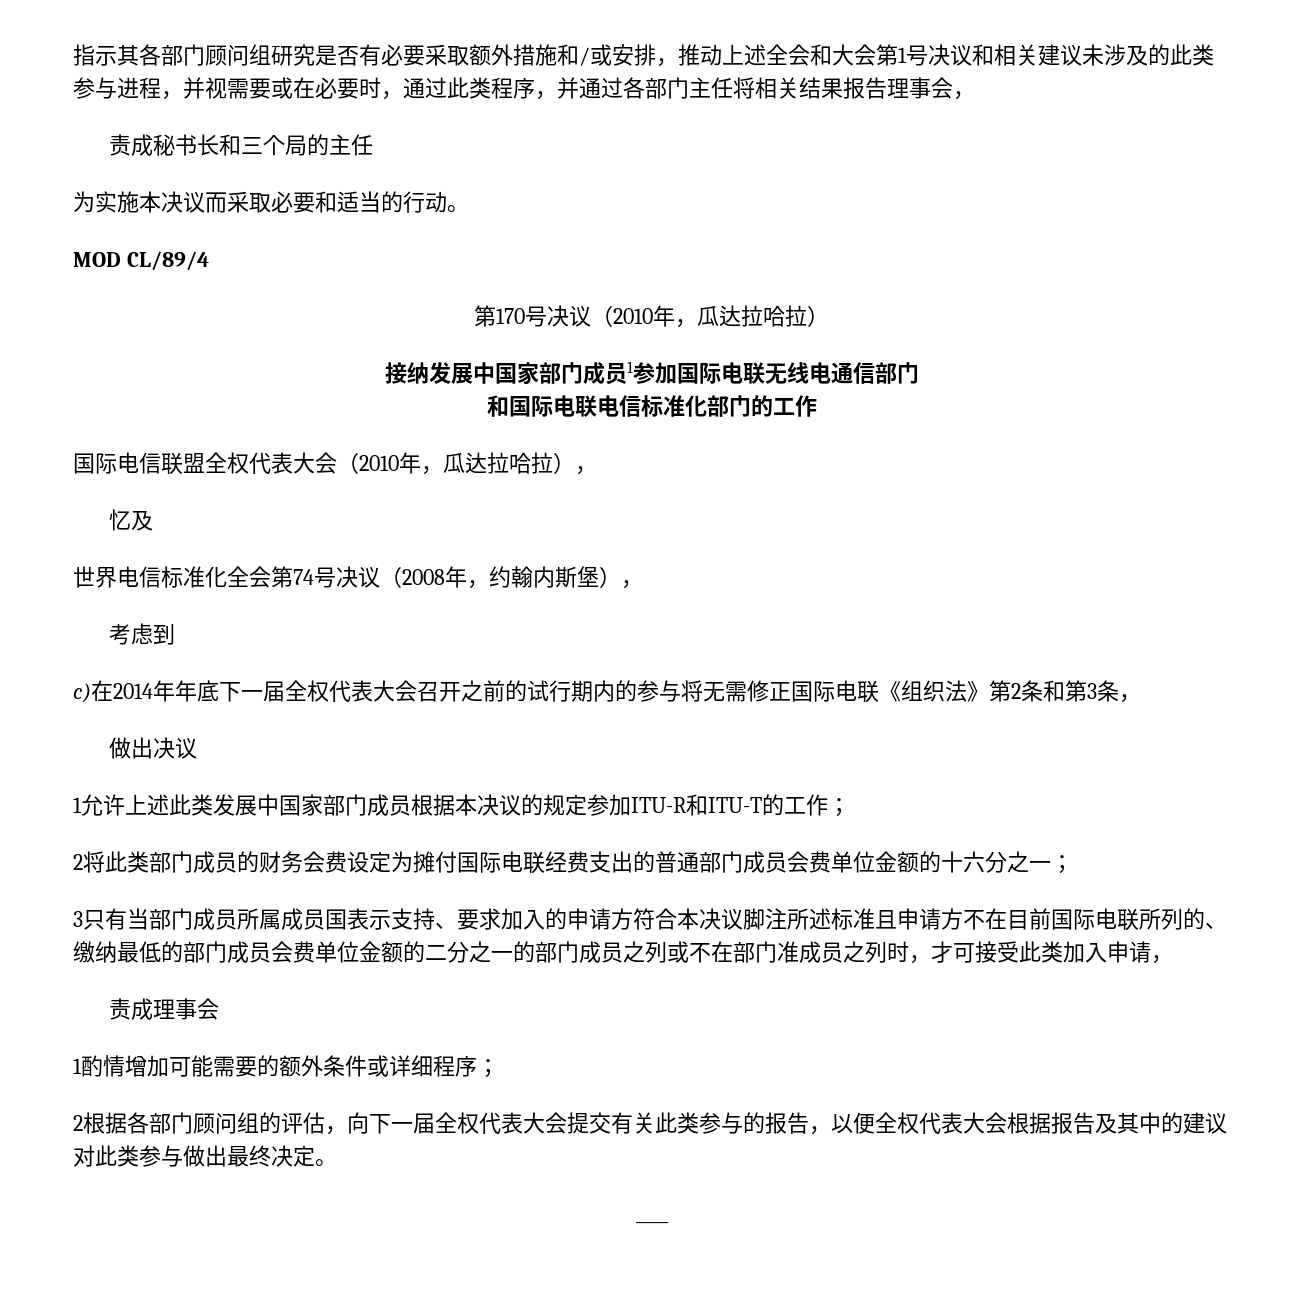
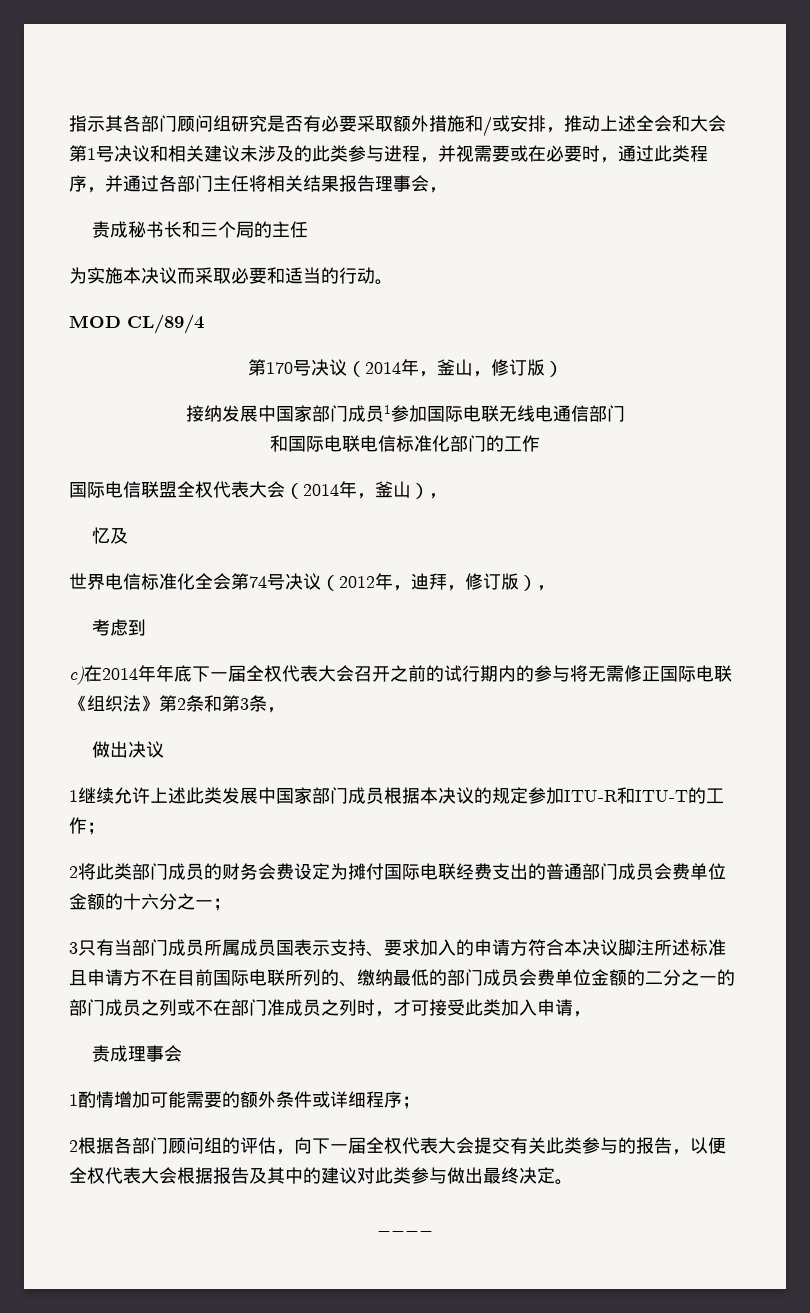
- 第170号决议（2010年，瓜达拉哈拉）
+ 第170号决议（2014年，釜山，修订版）
- 国际电信联盟全权代表大会（2010年，瓜达拉哈拉），
+ 国际电信联盟全权代表大会（2014年，釜山），
- 世界电信标准化全会第74号决议（2008年，约翰内斯堡），
+ 世界电信标准化全会第74号决议（2012年，迪拜，修订版），
- 1允许上述此类发展中国家部门成员根据本决议的规定参加ITU-R和ITU-T的工作；
+ 1继续允许上述此类发展中国家部门成员根据本决议的规定参加ITU-R和ITU-T的工作；

